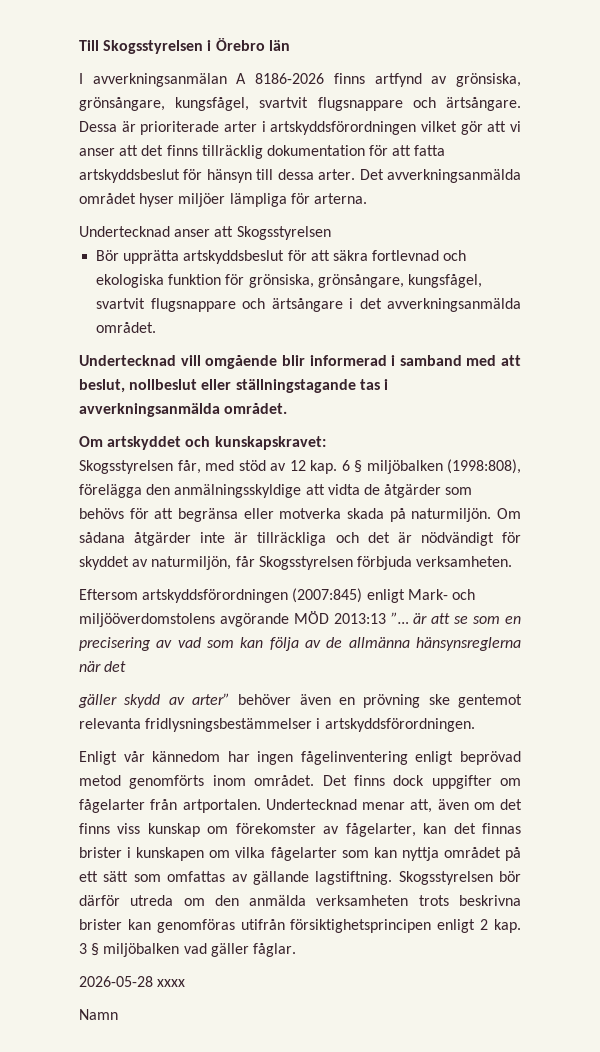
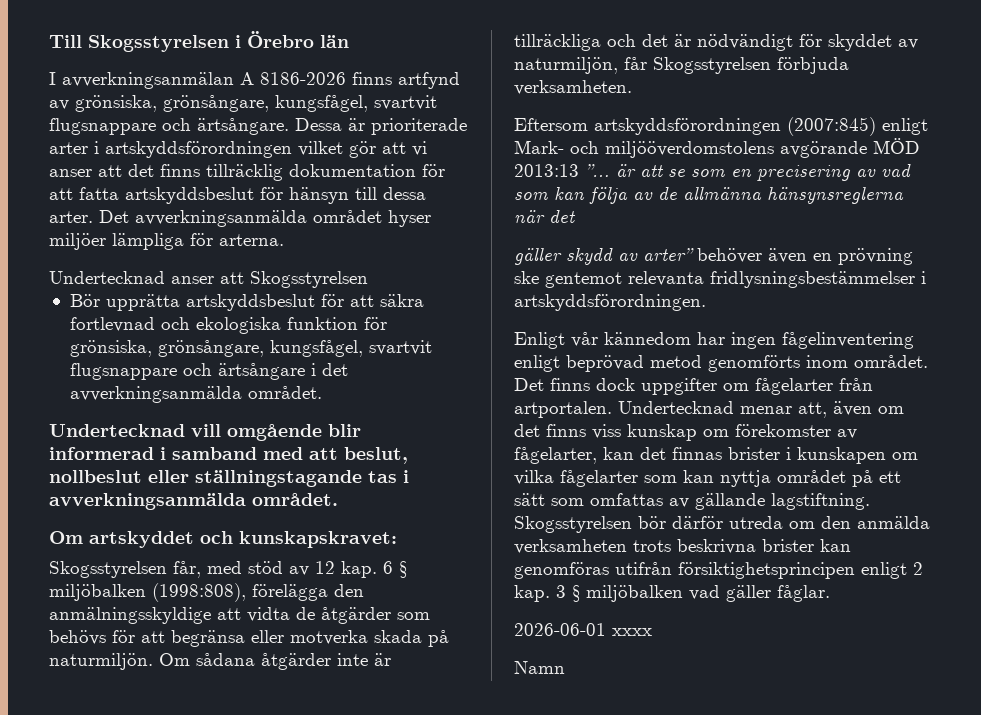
- 2026-05-28 xxxx
+ 2026-06-01 xxxx

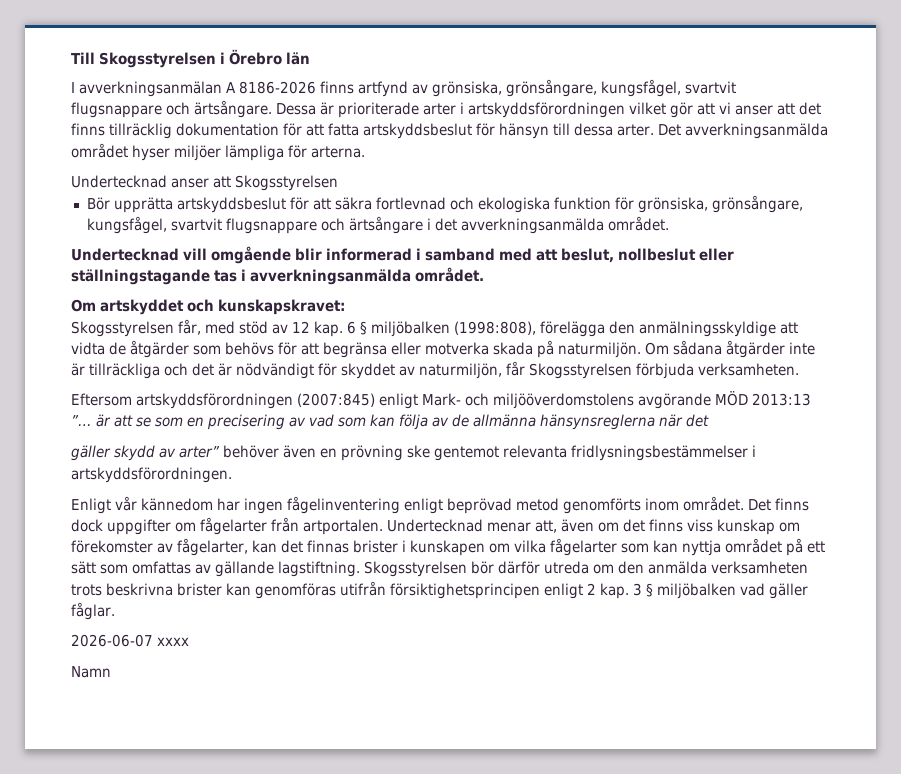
- 2026-06-01 xxxx
+ 2026-06-07 xxxx

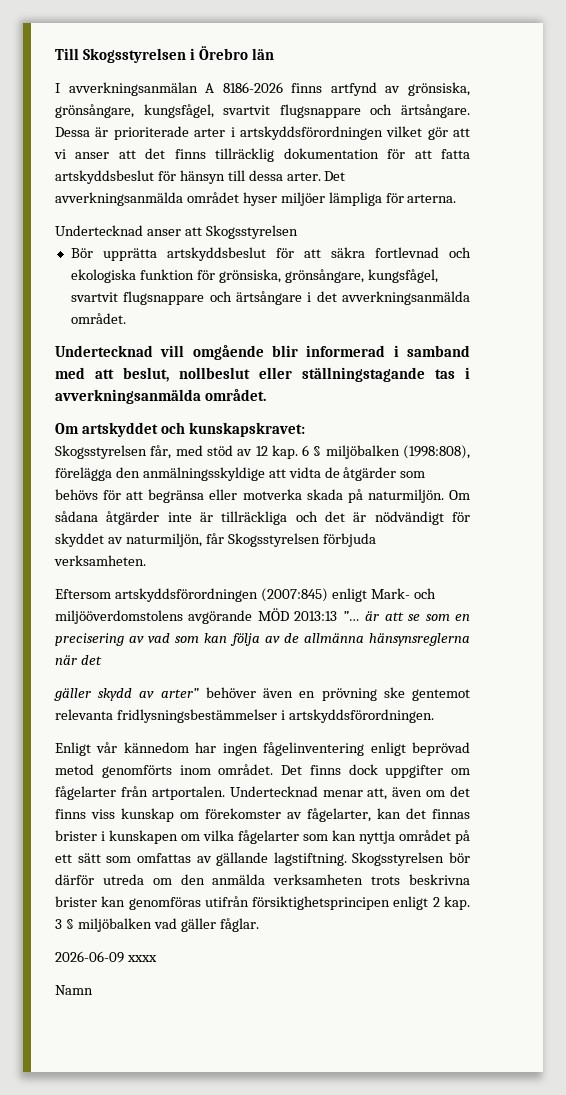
- 2026-06-07 xxxx
+ 2026-06-09 xxxx

